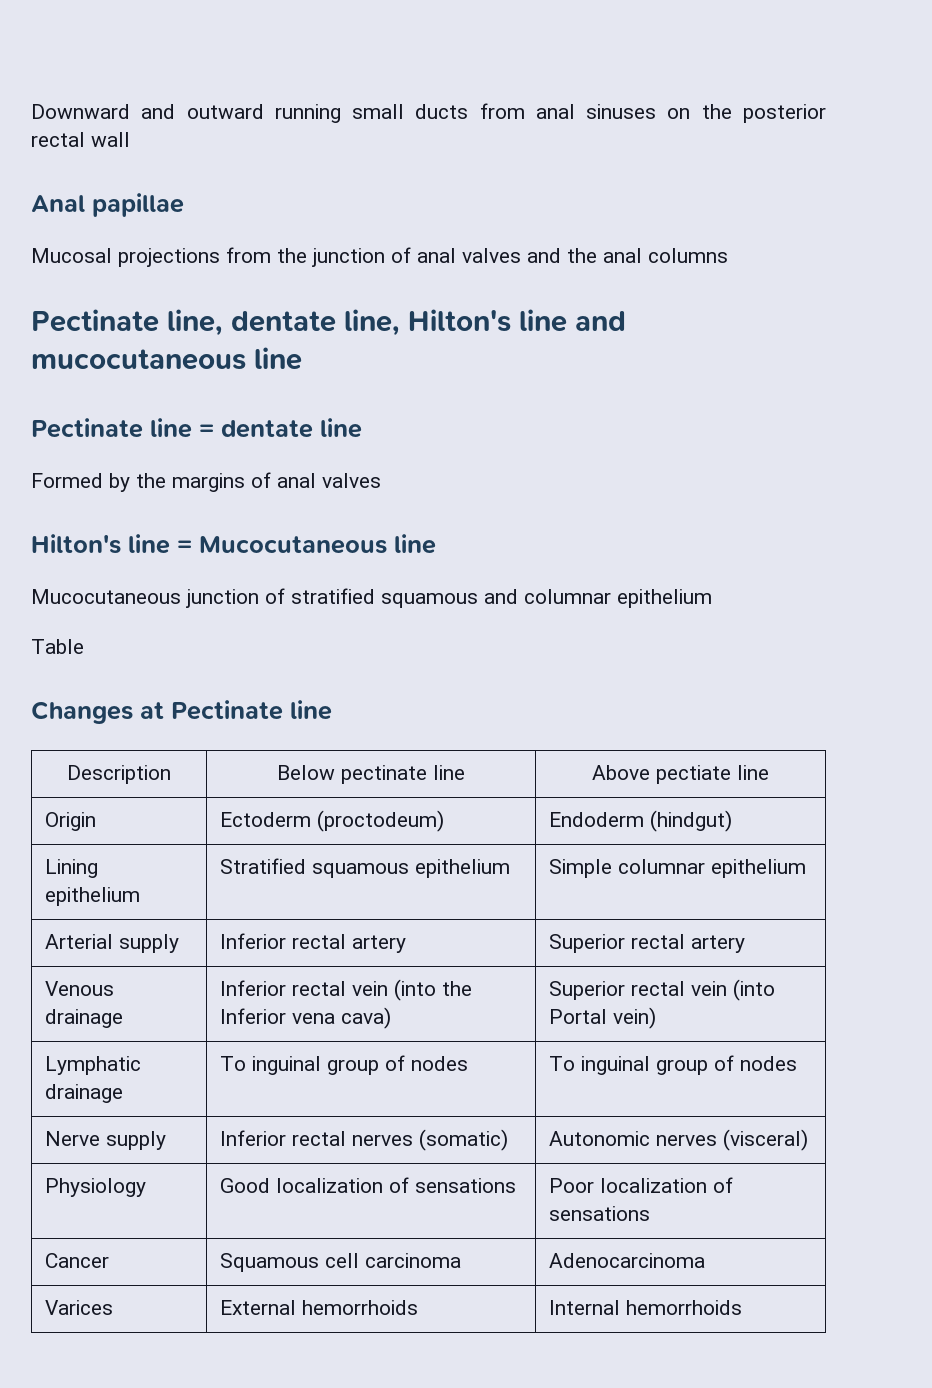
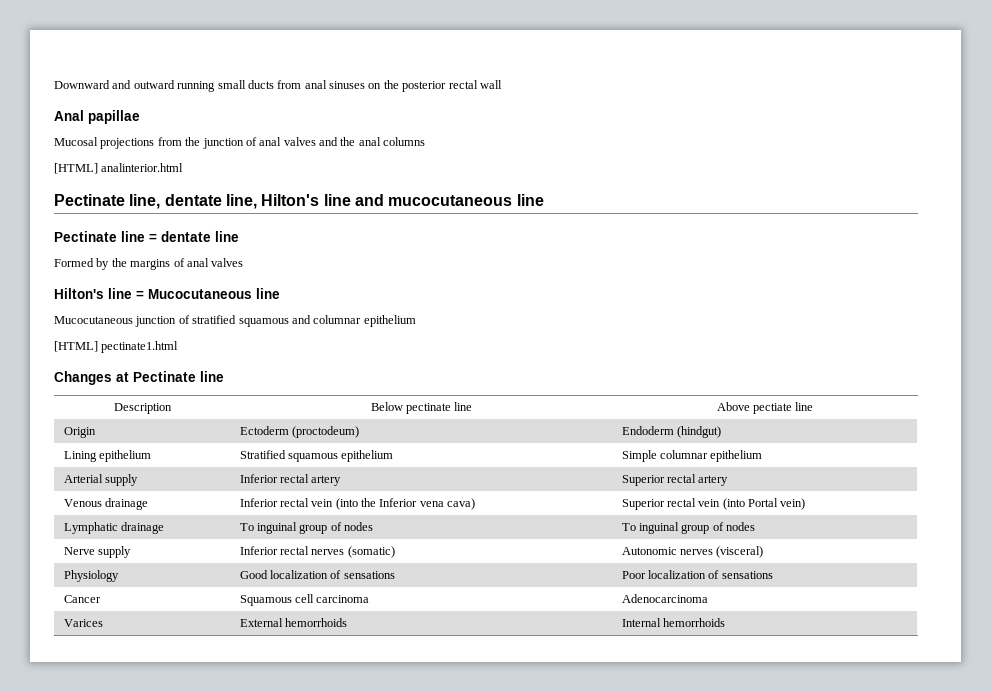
+ [HTML] analinterior.html
- Table
+ [HTML] pectinate1.html

